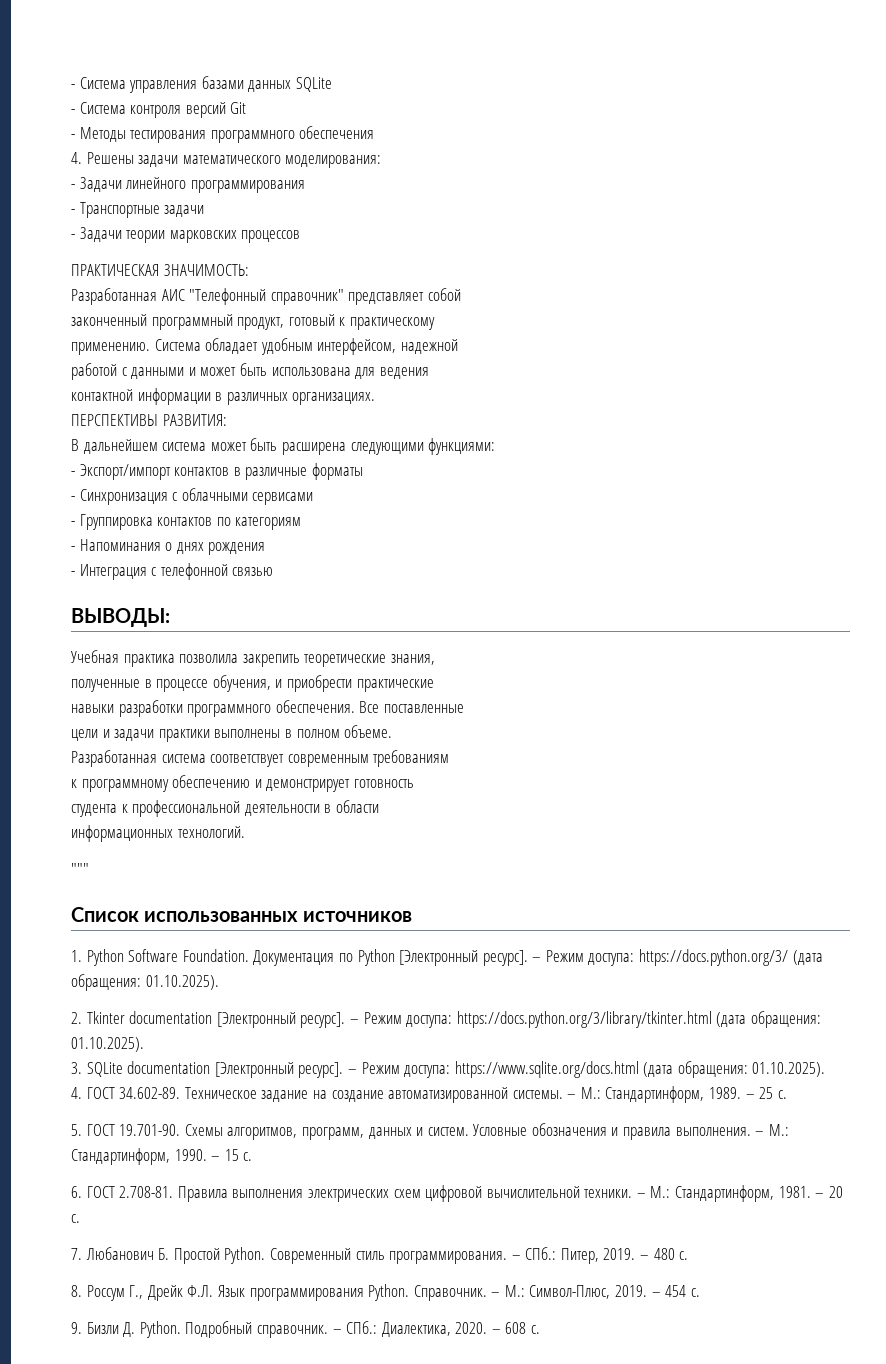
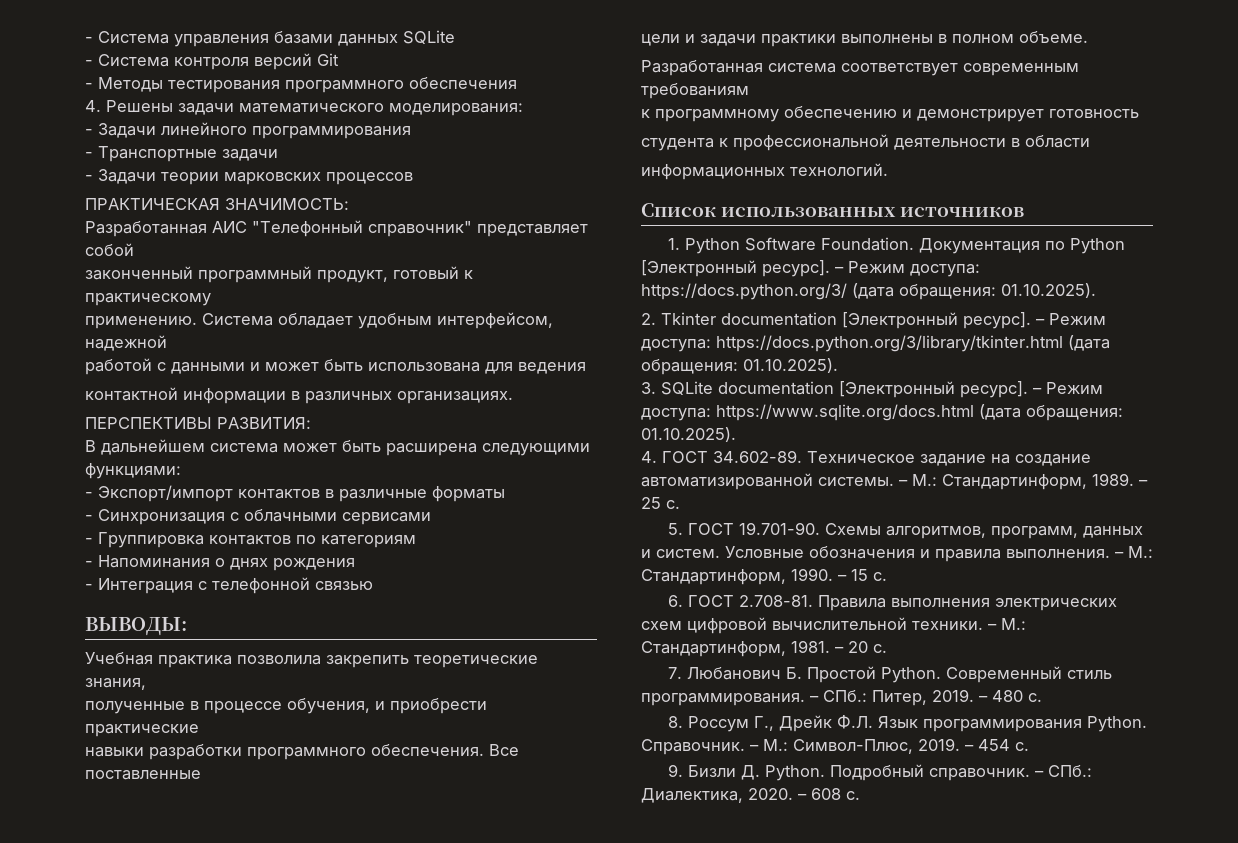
- """

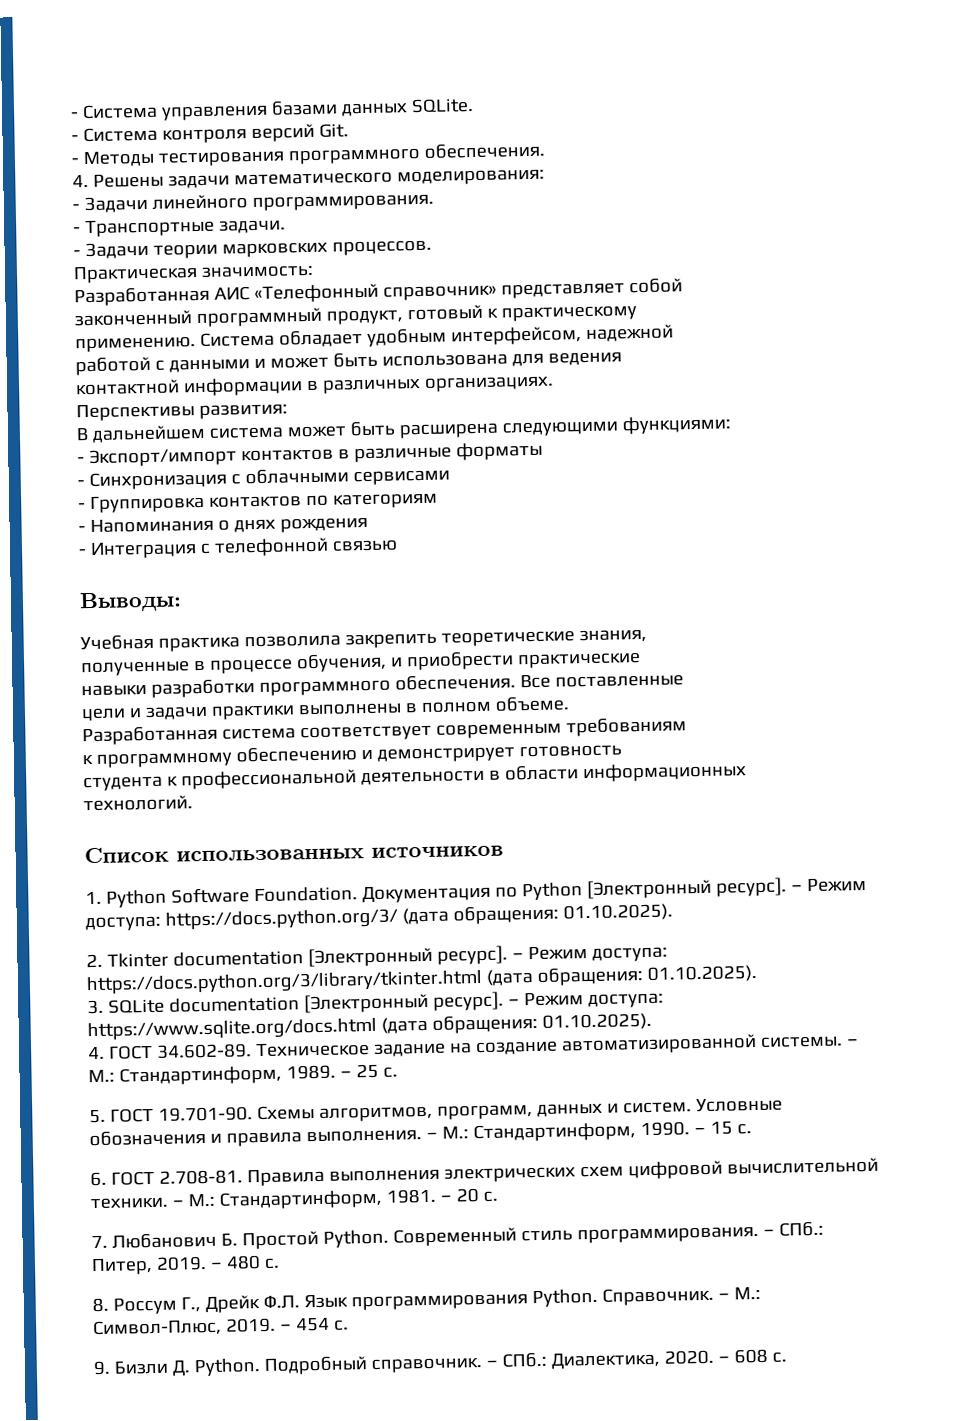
- - Система управления базами данных SQLite
+ - Система управления базами данных SQLite.
- - Система контроля версий Git
+ - Система контроля версий Git.
- - Методы тестирования программного обеспечения
+ - Методы тестирования программного обеспечения.
- - Задачи линейного программирования
+ - Задачи линейного программирования.
- - Транспортные задачи
+ - Транспортные задачи.
- - Задачи теории марковских процессов
- ПРАКТИЧЕСКАЯ ЗНАЧИМОСТЬ:
+ - Задачи теории марковских процессов.
+ Практическая значимость:
- Разработанная АИС "Телефонный справочник" представляет собой
+ Разработанная АИС «Телефонный справочник» представляет собой
- ПЕРСПЕКТИВЫ РАЗВИТИЯ:
+ Перспективы развития:
- ВЫВОДЫ:
+ Выводы:
- студента к профессиональной деятельности в области
- информационных технологий.
+ студента к профессиональной деятельности в области информационных
+ технологий.

